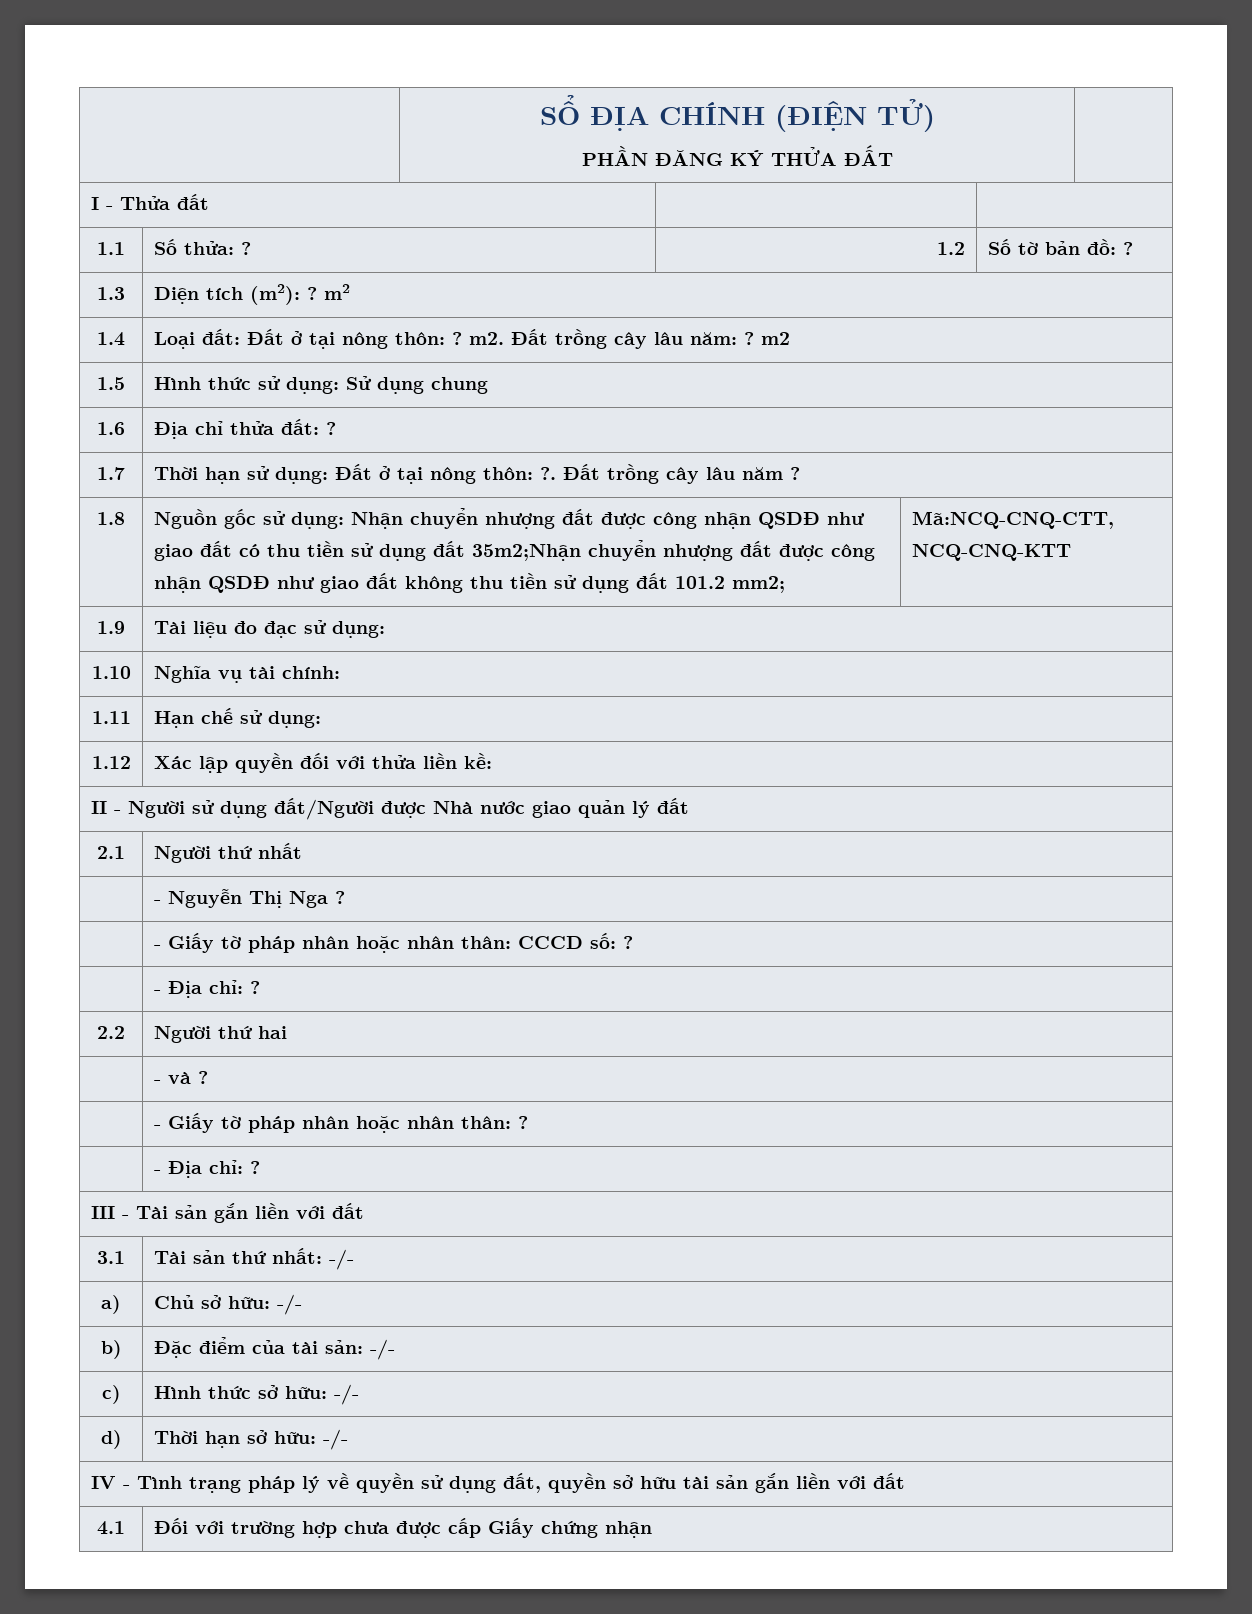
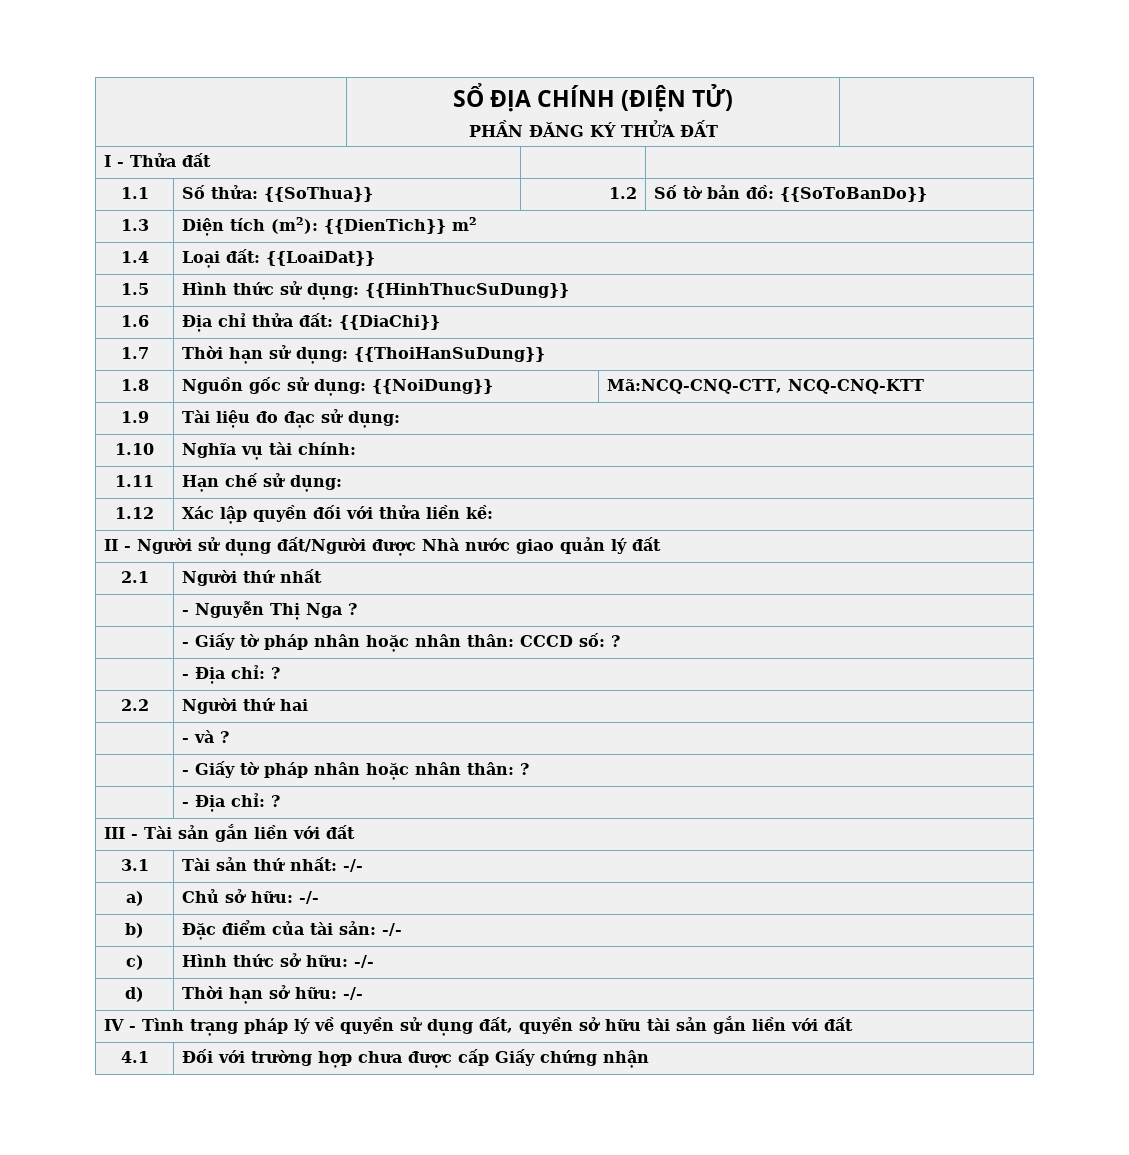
- 1.1 | Số thửa: ? | 1.2 | Số tờ bản đồ: ?
+ 1.1 | Số thửa: {{SoThua}} | 1.2 | Số tờ bản đồ: {{SoToBanDo}}
- 1.3 | Diện tích (m2): ? m2
+ 1.3 | Diện tích (m2): {{DienTich}} m2
- 1.4 | Loại đất: Đất ở tại nông thôn: ? m2. Đất trồng cây lâu năm: ? m2
+ 1.4 | Loại đất: {{LoaiDat}}
- 1.5 | Hình thức sử dụng: Sử dụng chung
+ 1.5 | Hình thức sử dụng: {{HinhThucSuDung}}
- 1.6 | Địa chỉ thửa đất: ?
+ 1.6 | Địa chỉ thửa đất: {{DiaChi}}
- 1.7 | Thời hạn sử dụng: Đất ở tại nông thôn: ?. Đất trồng cây lâu năm ?
+ 1.7 | Thời hạn sử dụng: {{ThoiHanSuDung}}
- Nguồn gốc sử dụng: Nhận chuyển nhượng đất được công nhận QSDĐ như giao đất có thu tiền sử dụng đất 35m2;Nhận chuyển nhượng đất được công nhận QSDĐ như giao đất không thu tiền sử dụng đất 101.2 mm2;
+ Nguồn gốc sử dụng: {{NoiDung}}

